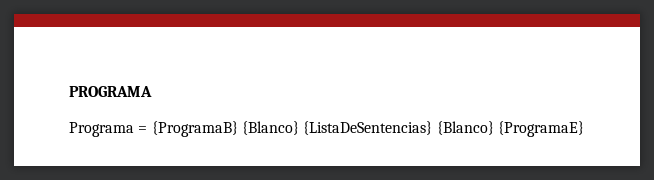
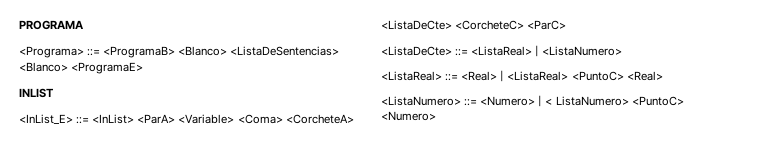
- Programa = {ProgramaB} {Blanco} {ListaDeSentencias} {Blanco} {ProgramaE}
+ <Programa> ::= <ProgramaB> <Blanco> <ListaDeSentencias> <Blanco> <ProgramaE>
+ INLIST
+ <InList_E> ::= <InList> <ParA> <Variable> <Coma> <CorcheteA> <ListaDeCte> <CorcheteC> <ParC>
+ <ListaDeCte> ::= <ListaReal> | <ListaNumero>
+ <ListaReal> ::= <Real> | <ListaReal> <PuntoC> <Real>
+ <ListaNumero> ::= <Numero> | < ListaNumero> <PuntoC> <Numero>

